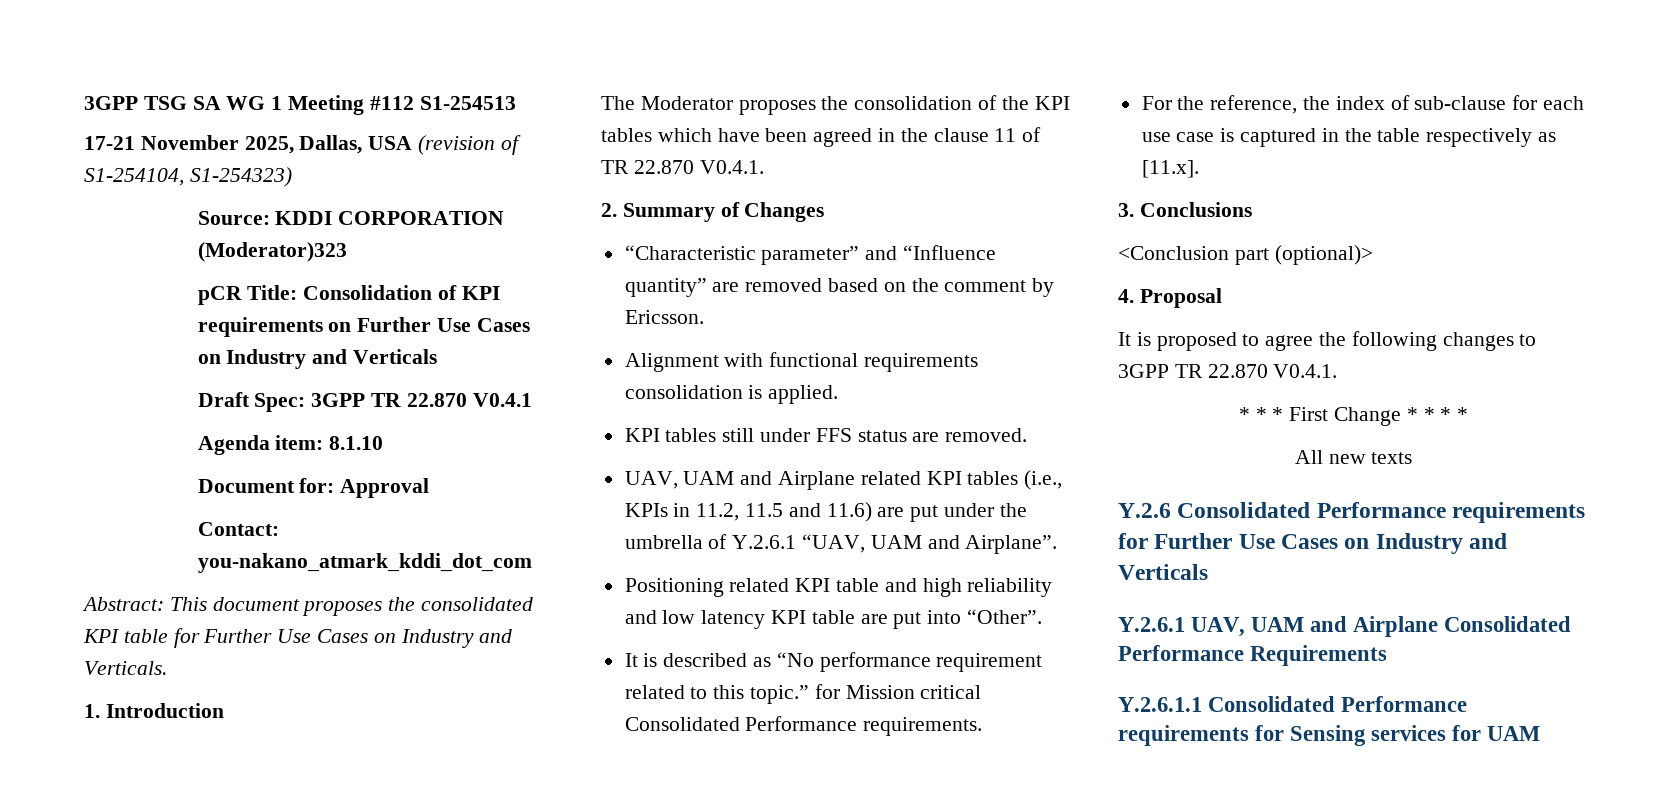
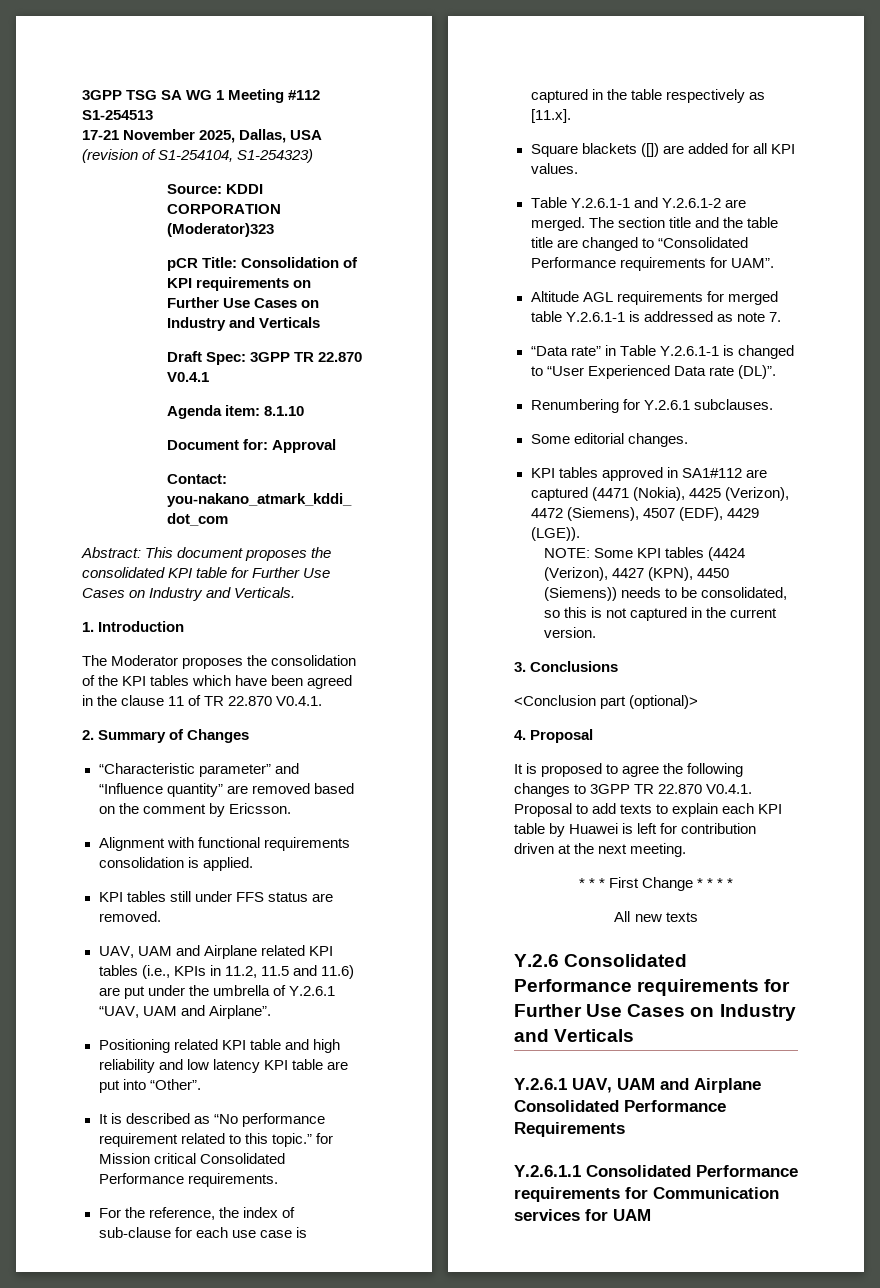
+ Square blackets ([]) are added for all KPI values.
+ Table Y.2.6.1-1 and Y.2.6.1-2 are merged. The section title and the table title are changed to “Consolidated Performance requirements for UAM”.
+ Altitude AGL requirements for merged table Y.2.6.1-1 is addressed as note 7.
+ “Data rate” in Table Y.2.6.1-1 is changed to “User Experienced Data rate (DL)”.
+ Renumbering for Y.2.6.1 subclauses.
+ Some editorial changes.
+ KPI tables approved in SA1#112 are captured (4471 (Nokia), 4425 (Verizon), 4472 (Siemens), 4507 (EDF), 4429 (LGE)).
+ NOTE: Some KPI tables (4424 (Verizon), 4427 (KPN), 4450 (Siemens)) needs to be consolidated, so this is not captured in the current version.
- It is proposed to agree the following changes to 3GPP TR 22.870 V0.4.1.
+ It is proposed to agree the following changes to 3GPP TR 22.870 V0.4.1. Proposal to add texts to explain each KPI table by Huawei is left for contribution driven at the next meeting.
- Y.2.6.1.1 Consolidated Performance requirements for Sensing services for UAM
+ Y.2.6.1.1 Consolidated Performance requirements for Communication services for UAM

